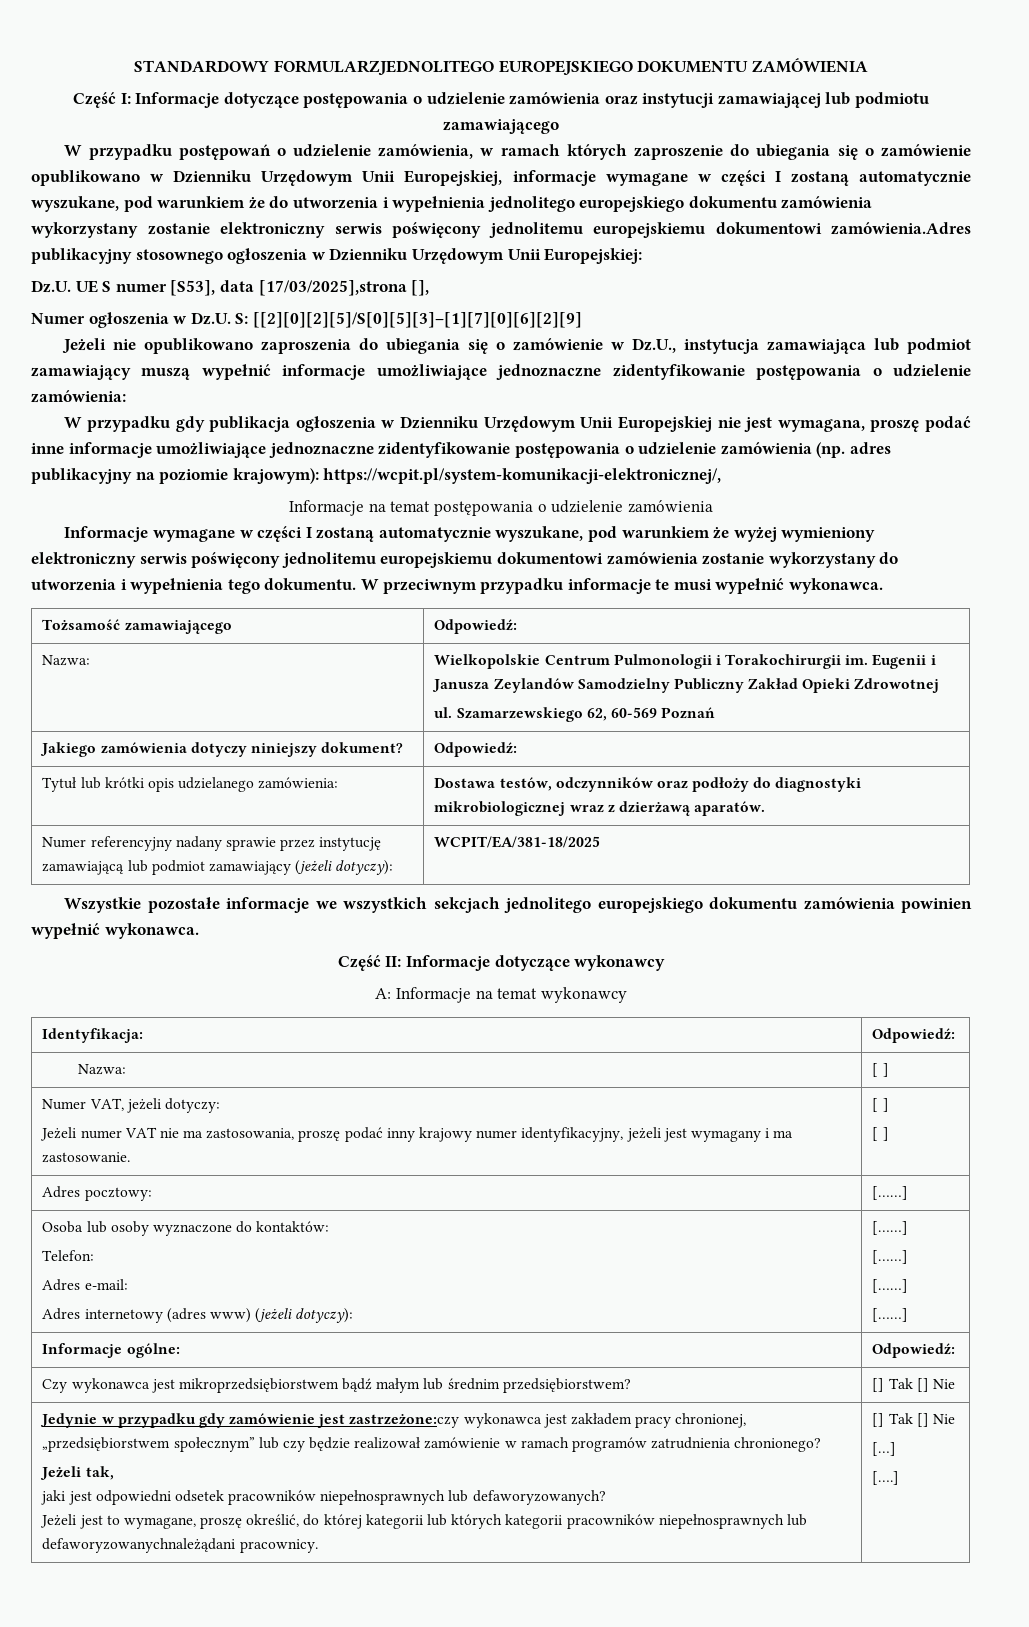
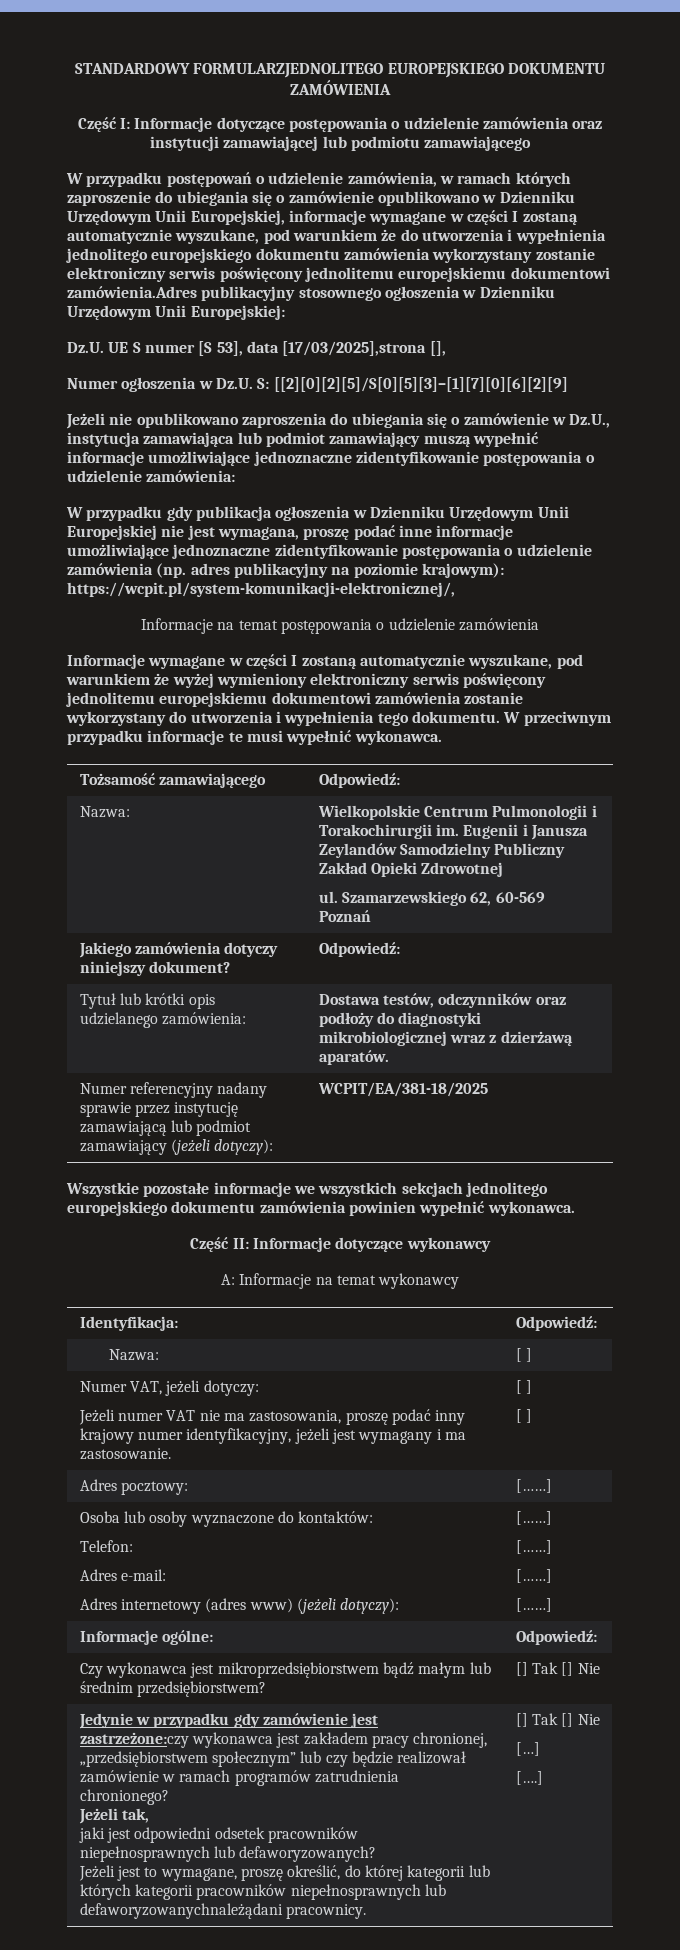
- Dz.U. UE S numer [S53], data [17/03/2025],strona [],
+ Dz.U. UE S numer [S 53], data [17/03/2025],strona [],

